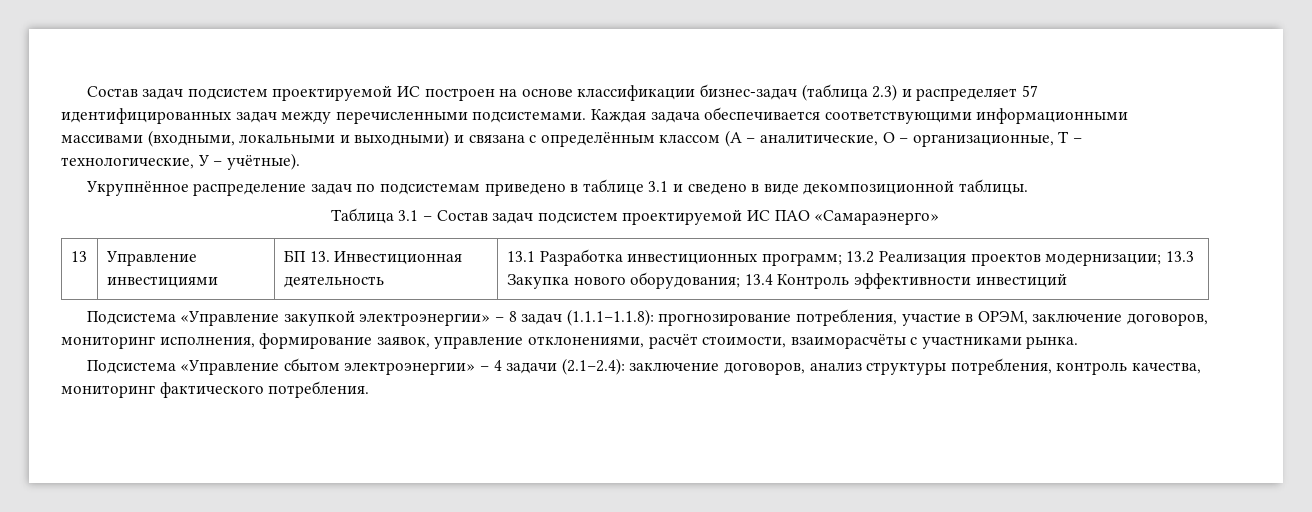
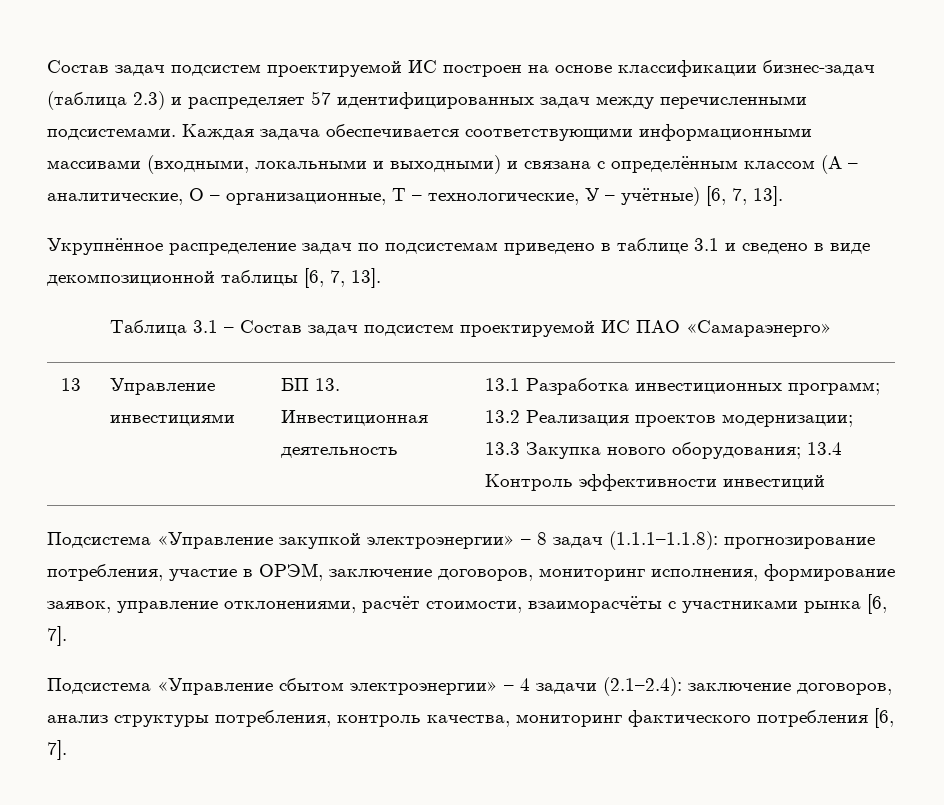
- Каждая задача обеспечивается соответствующими информационными массивами (входными, локальными и выходными) и связана с определённым классом (А – аналитические, О – организационные, Т – технологические, У – учётные).
+ Каждая задача обеспечивается соответствующими информационными массивами (входными, локальными и выходными) и связана с определённым классом (А – аналитические, О – организационные, Т – технологические, У – учётные) [6, 7, 13].
- Укрупнённое распределение задач по подсистемам приведено в таблице 3.1 и сведено в виде декомпозиционной таблицы.
+ Укрупнённое распределение задач по подсистемам приведено в таблице 3.1 и сведено в виде декомпозиционной таблицы [6, 7, 13].
- Подсистема «Управление закупкой электроэнергии» – 8 задач (1.1.1–1.1.8): прогнозирование потребления, участие в ОРЭМ, заключение договоров, мониторинг исполнения, формирование заявок, управление отклонениями, расчёт стоимости, взаиморасчёты с участниками рынка.
+ Подсистема «Управление закупкой электроэнергии» – 8 задач (1.1.1–1.1.8): прогнозирование потребления, участие в ОРЭМ, заключение договоров, мониторинг исполнения, формирование заявок, управление отклонениями, расчёт стоимости, взаиморасчёты с участниками рынка [6, 7].
- Подсистема «Управление сбытом электроэнергии» – 4 задачи (2.1–2.4): заключение договоров, анализ структуры потребления, контроль качества, мониторинг фактического потребления.
+ Подсистема «Управление сбытом электроэнергии» – 4 задачи (2.1–2.4): заключение договоров, анализ структуры потребления, контроль качества, мониторинг фактического потребления [6, 7].

